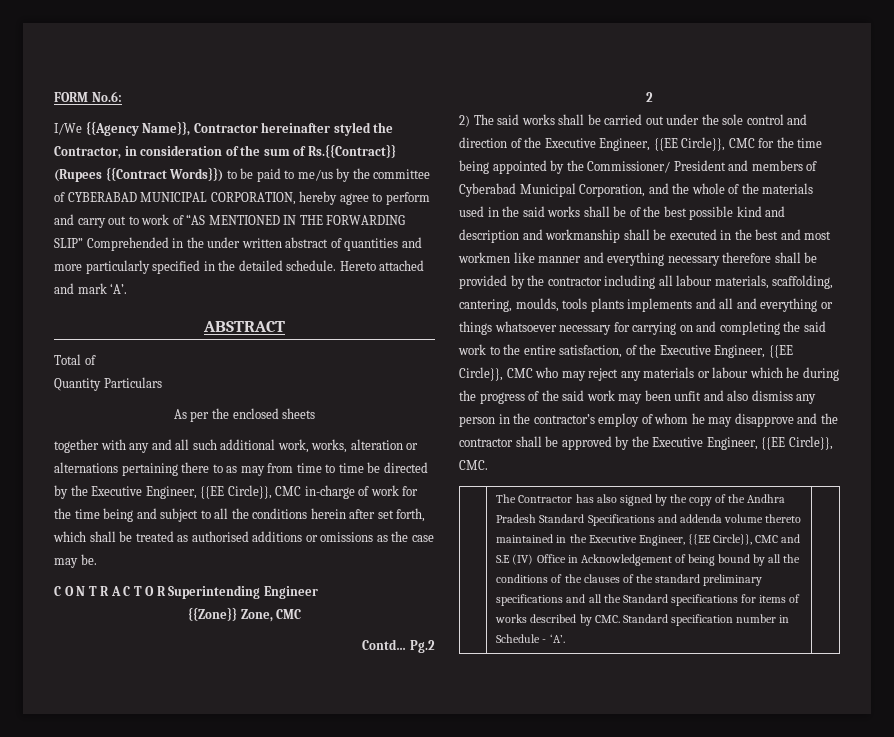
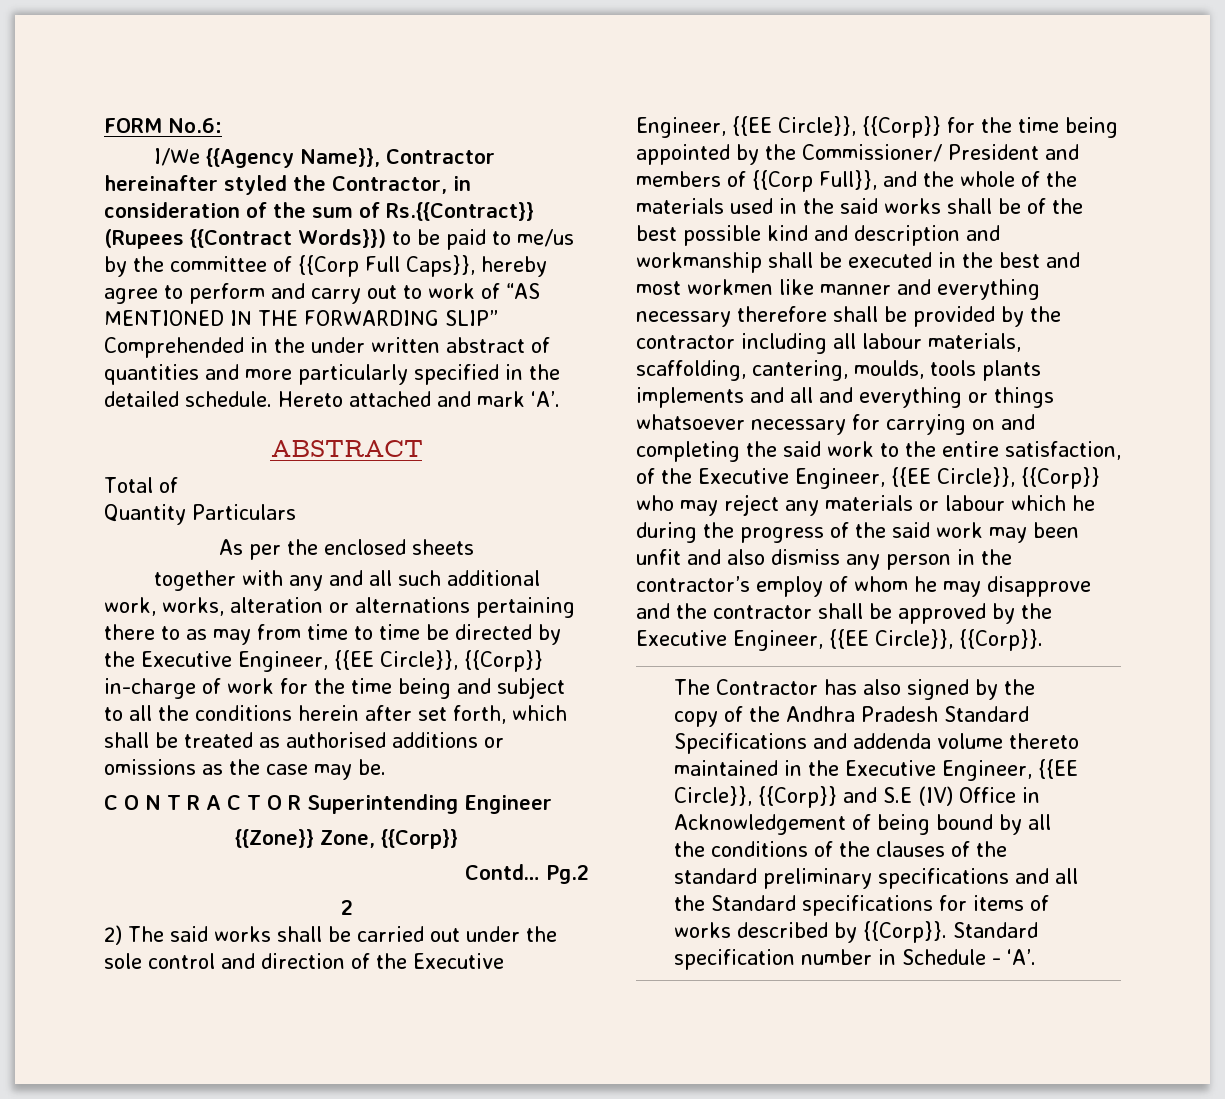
- I/We {{Agency Name}}, Contractor hereinafter styled the Contractor, in consideration of the sum of Rs.{{Contract}} (Rupees {{Contract Words}}) to be paid to me/us by the committee of CYBERABAD MUNICIPAL CORPORATION, hereby agree to perform and carry out to work of “AS MENTIONED IN THE FORWARDING SLIP” Comprehended in the under written abstract of quantities and more particularly specified in the detailed schedule.
+ I/We {{Agency Name}}, Contractor hereinafter styled the Contractor, in consideration of the sum of Rs.{{Contract}} (Rupees {{Contract Words}}) to be paid to me/us by the committee of {{Corp Full Caps}}, hereby agree to perform and carry out to work of “AS MENTIONED IN THE FORWARDING SLIP” Comprehended in the under written abstract of quantities and more particularly specified in the detailed schedule.
- together with any and all such additional work, works, alteration or alternations pertaining there to as may from time to time be directed by the Executive Engineer, {{EE Circle}}, CMC in-charge of work for the time being and subject to all the conditions herein after set forth, which shall be treated as authorised additions or omissions as the case may be.
+ together with any and all such additional work, works, alteration or alternations pertaining there to as may from time to time be directed by the Executive Engineer, {{EE Circle}}, {{Corp}} in-charge of work for the time being and subject to all the conditions herein after set forth, which shall be treated as authorised additions or omissions as the case may be.
- {{Zone}} Zone, CMC
+ {{Zone}} Zone, {{Corp}}
- 2) The said works shall be carried out under the sole control and direction of the Executive Engineer, {{EE Circle}}, CMC for the time being appointed by the Commissioner/ President and members of Cyberabad Municipal Corporation, and the whole of the materials used in the said works shall be of the best possible kind and description and workmanship shall be executed in the best and most workmen like manner and everything necessary therefore shall be provided by the contractor including all labour materials, scaffolding, cantering, moulds, tools plants implements and all and everything or things whatsoever necessary for carrying on and completing the said work to the entire satisfaction, of the Executive Engineer, {{EE Circle}}, CMC who may reject any materials or labour which he during the progress of the said work may been unfit and also dismiss any person in the contractor’s employ of whom he may disapprove and the contractor shall be approved by the Executive Engineer, {{EE Circle}}, CMC.
+ 2) The said works shall be carried out under the sole control and direction of the Executive Engineer, {{EE Circle}}, {{Corp}} for the time being appointed by the Commissioner/ President and members of {{Corp Full}}, and the whole of the materials used in the said works shall be of the best possible kind and description and workmanship shall be executed in the best and most workmen like manner and everything necessary therefore shall be provided by the contractor including all labour materials, scaffolding, cantering, moulds, tools plants implements and all and everything or things whatsoever necessary for carrying on and completing the said work to the entire satisfaction, of the Executive Engineer, {{EE Circle}}, {{Corp}} who may reject any materials or labour which he during the progress of the said work may been unfit and also dismiss any person in the contractor’s employ of whom he may disapprove and the contractor shall be approved by the Executive Engineer, {{EE Circle}}, {{Corp}}.
- The Contractor has also signed by the copy of the Andhra Pradesh Standard Specifications and addenda volume thereto maintained in the Executive Engineer, {{EE Circle}}, CMC and S.E (IV) Office in Acknowledgement of being bound by all the conditions of the clauses of the standard preliminary specifications and all the Standard specifications for items of works described by CMC. Standard specification number in Schedule - ‘A’.
+ The Contractor has also signed by the copy of the Andhra Pradesh Standard Specifications and addenda volume thereto maintained in the Executive Engineer, {{EE Circle}}, {{Corp}} and S.E (IV) Office in Acknowledgement of being bound by all the conditions of the clauses of the standard preliminary specifications and all the Standard specifications for items of works described by {{Corp}}. Standard specification number in Schedule - ‘A’.

